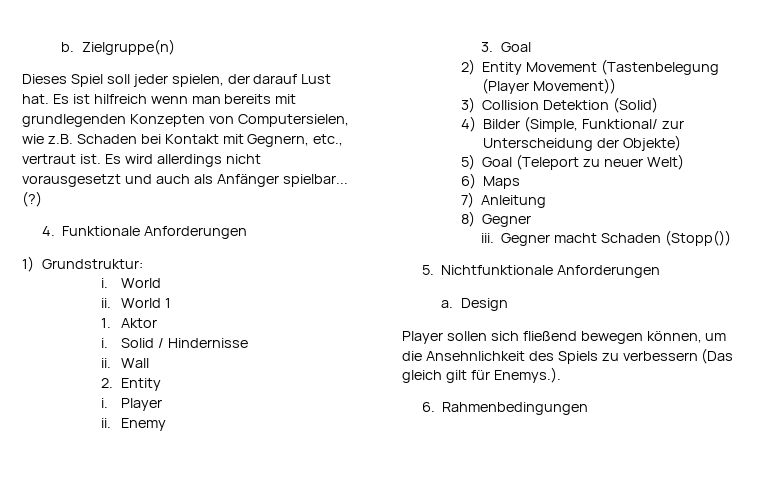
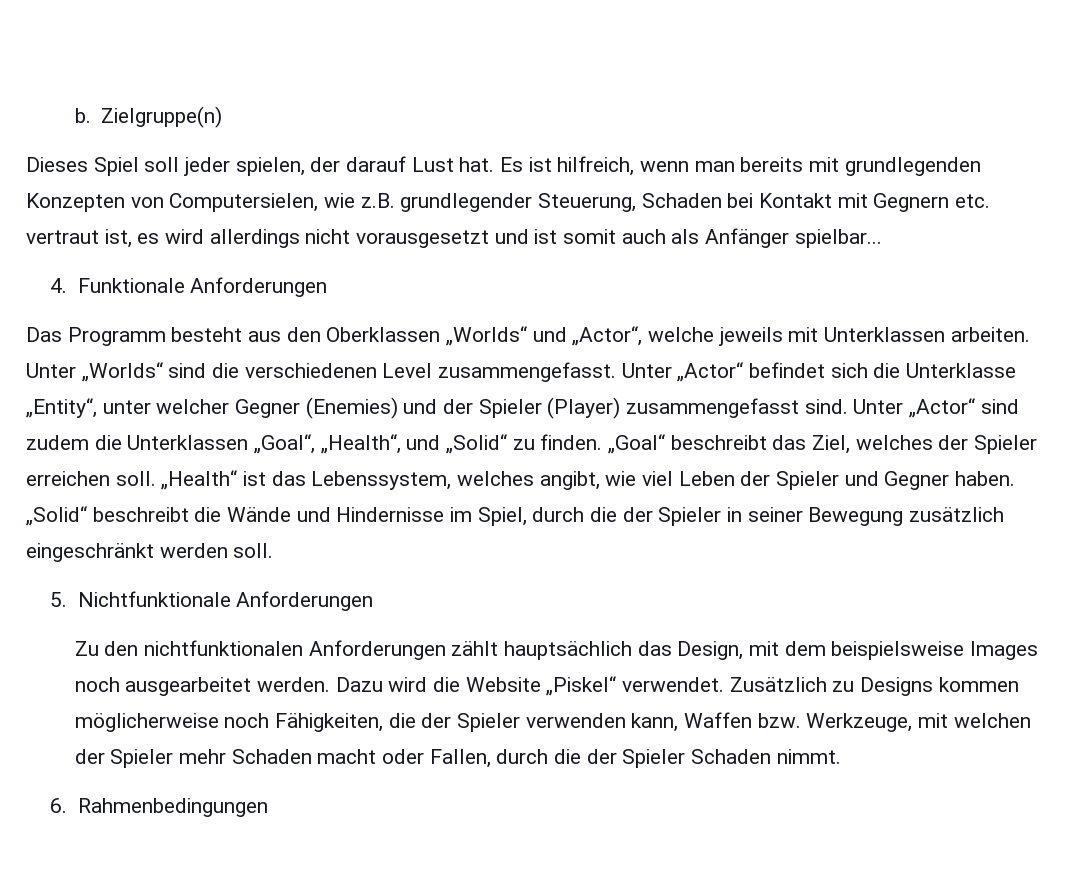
- Es ist hilfreich wenn man bereits mit grundlegenden Konzepten von Computersielen, wie z.B. Schaden bei Kontakt mit Gegnern, etc., vertraut ist. Es wird allerdings nicht vorausgesetzt und auch als Anfänger spielbar... (?)
+ Es ist hilfreich, wenn man bereits mit grundlegenden Konzepten von Computersielen, wie z.B. grundlegender Steuerung, Schaden bei Kontakt mit Gegnern etc. vertraut ist, es wird allerdings nicht vorausgesetzt und ist somit auch als Anfänger spielbar...
- 1) Grundstruktur:
- i. World
- ii. World 1
- 1. Aktor
- i. Solid / Hindernisse
- ii. Wall
- 2. Entity
- i. Player
- ii. Enemy
- 3. Goal
- 2) Entity Movement (Tastenbelegung (Player Movement))
- 3) Collision Detektion (Solid)
- 4) Bilder (Simple, Funktional/ zur Unterscheidung der Objekte)
- 5) Goal (Teleport zu neuer Welt)
- 6) Maps
- 7) Anleitung
- 8) Gegner
- iii. Gegner macht Schaden (Stopp())
+ Das Programm besteht aus den Oberklassen „Worlds“ und „Actor“, welche jeweils mit Unterklassen arbeiten. Unter „Worlds“ sind die verschiedenen Level zusammengefasst. Unter „Actor“ befindet sich die Unterklasse „Entity“, unter welcher Gegner (Enemies) und der Spieler (Player) zusammengefasst sind. Unter „Actor“ sind zudem die Unterklassen „Goal“, „Health“, und „Solid“ zu finden. „Goal“ beschreibt das Ziel, welches der Spieler erreichen soll. „Health“ ist das Lebenssystem, welches angibt, wie viel Leben der Spieler und Gegner haben. „Solid“ beschreibt die Wände und Hindernisse im Spiel, durch die der Spieler in seiner Bewegung zusätzlich eingeschränkt werden soll.
  5. Nichtfunktionale Anforderungen
- a. Design
- Player sollen sich fließend bewegen können, um die Ansehnlichkeit des Spiels zu verbessern (Das gleich gilt für Enemys.).
+ Zu den nichtfunktionalen Anforderungen zählt hauptsächlich das Design, mit dem beispielsweise Images noch ausgearbeitet werden. Dazu wird die Website „Piskel“ verwendet. Zusätzlich zu Designs kommen möglicherweise noch Fähigkeiten, die der Spieler verwenden kann, Waffen bzw. Werkzeuge, mit welchen der Spieler mehr Schaden macht oder Fallen, durch die der Spieler Schaden nimmt.

